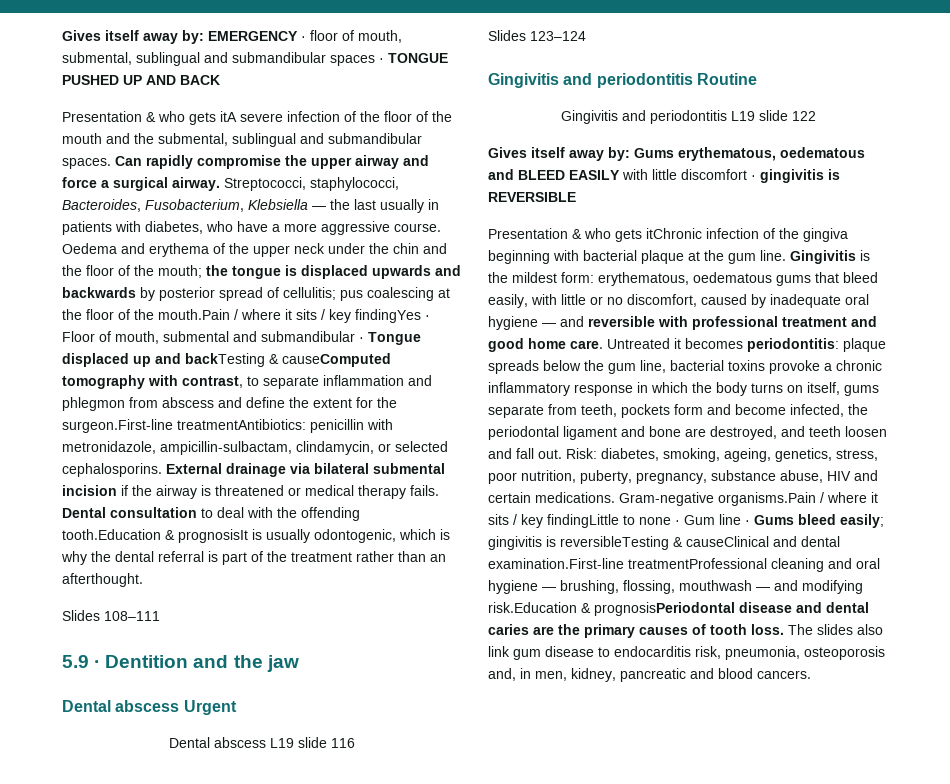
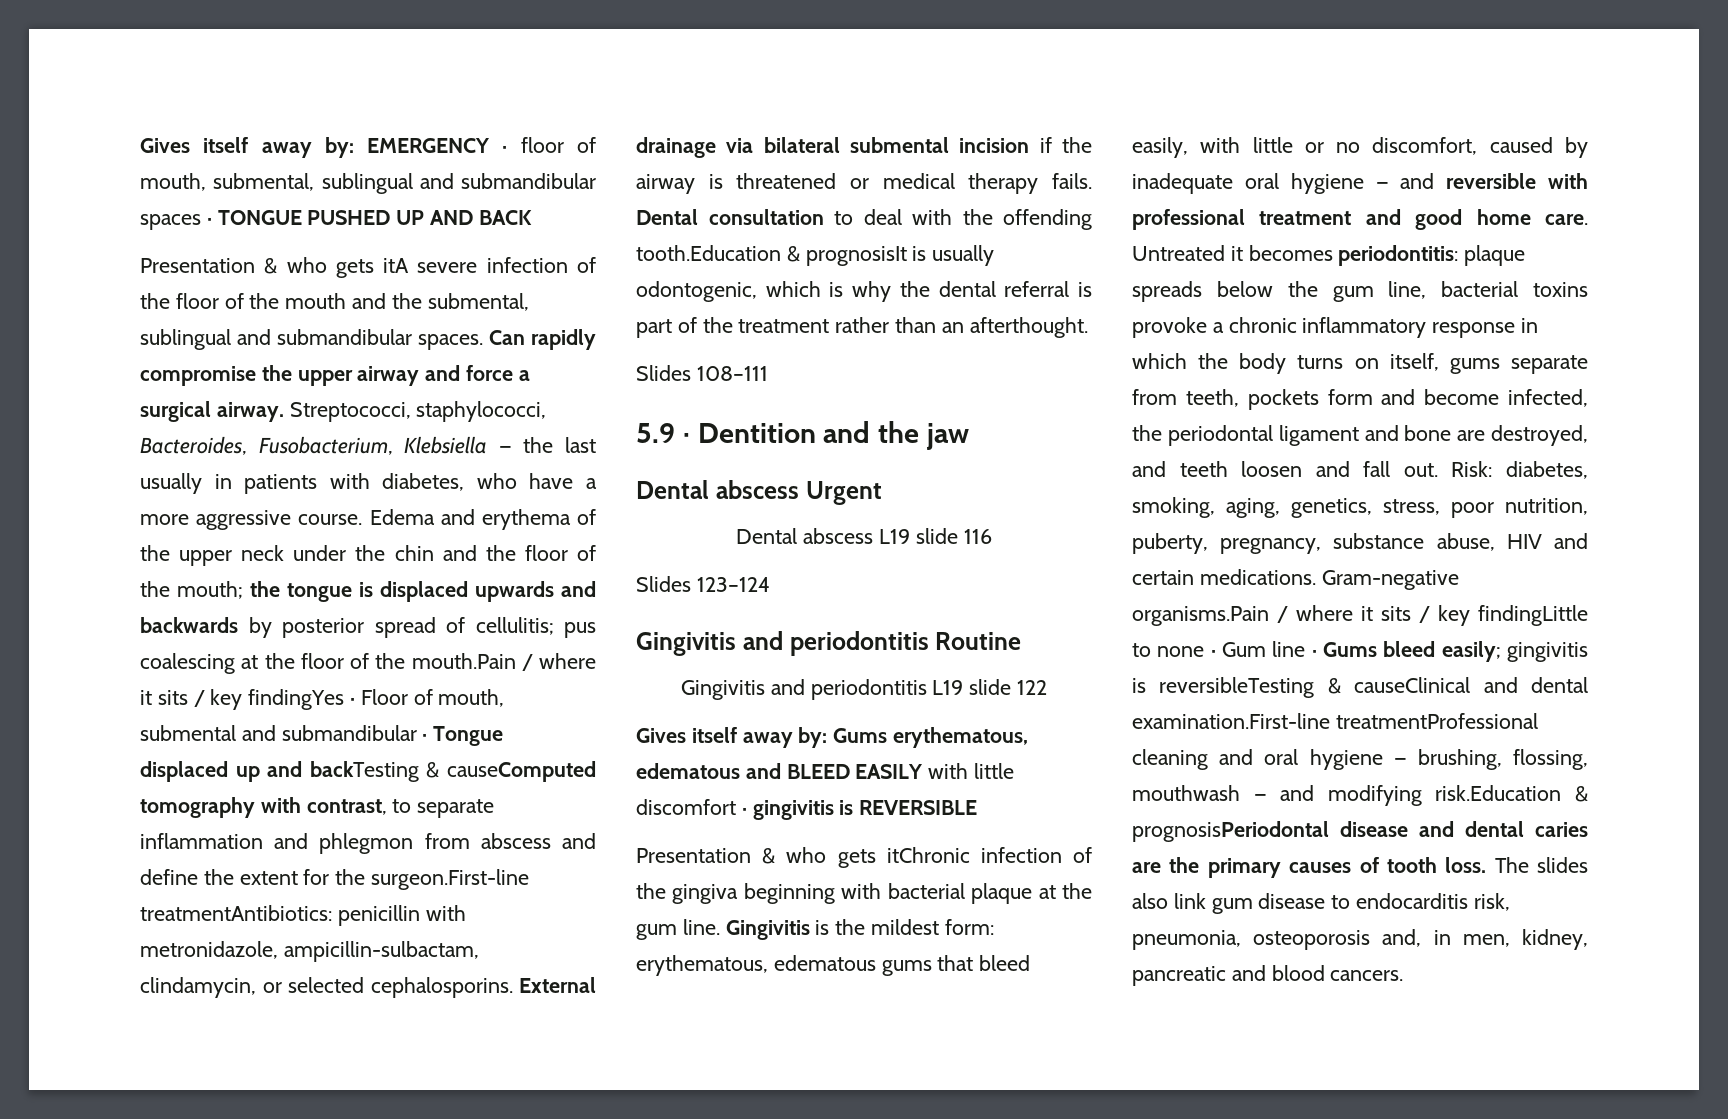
- Oedema and erythema of the upper neck under the chin and the floor of the mouth;
+ Edema and erythema of the upper neck under the chin and the floor of the mouth;
- Gives itself away by: Gums erythematous, oedematous and BLEED EASILY with little discomfort · gingivitis is REVERSIBLE
+ Gives itself away by: Gums erythematous, edematous and BLEED EASILY with little discomfort · gingivitis is REVERSIBLE
- Gingivitis is the mildest form: erythematous, oedematous gums that bleed easily, with little or no discomfort, caused by inadequate oral hygiene — and reversible with professional treatment and good home care.
+ Gingivitis is the mildest form: erythematous, edematous gums that bleed easily, with little or no discomfort, caused by inadequate oral hygiene — and reversible with professional treatment and good home care.
- Risk: diabetes, smoking, ageing, genetics, stress, poor nutrition, puberty, pregnancy, substance abuse, HIV and certain medications.
+ Risk: diabetes, smoking, aging, genetics, stress, poor nutrition, puberty, pregnancy, substance abuse, HIV and certain medications.

